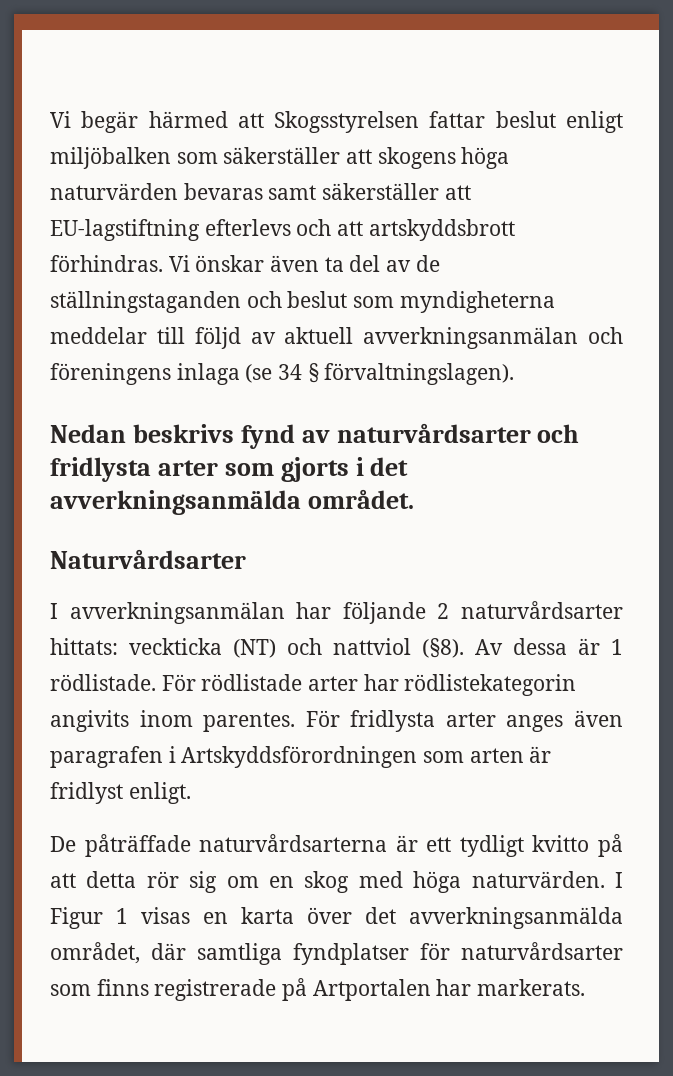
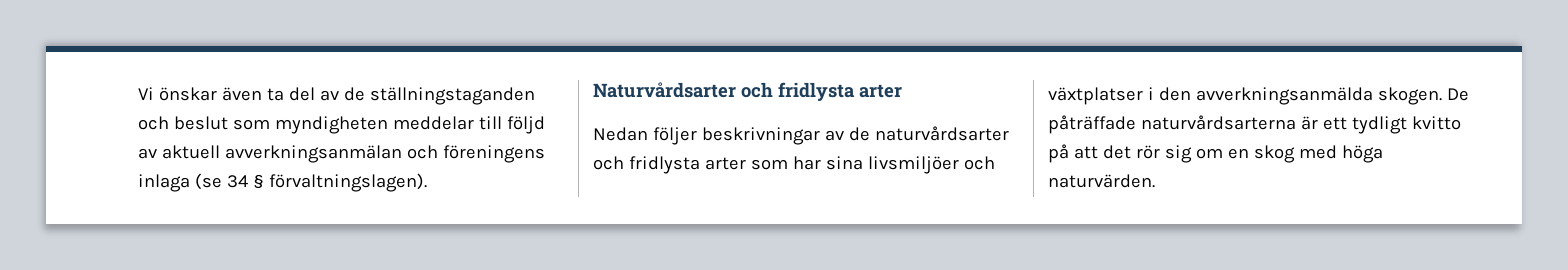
- Vi begär härmed att Skogsstyrelsen fattar beslut enligt miljöbalken som säkerställer att skogens höga naturvärden bevaras samt säkerställer att EU-lagstiftning efterlevs och att artskyddsbrott förhindras. Vi önskar även ta del av de ställningstaganden och beslut som myndigheterna meddelar till följd av aktuell avverkningsanmälan och föreningens inlaga (se 34 § förvaltningslagen).
+ Vi önskar även ta del av de ställningstaganden och beslut som myndigheten meddelar till följd av aktuell avverkningsanmälan och föreningens inlaga (se 34 § förvaltningslagen).
- Nedan beskrivs fynd av naturvårdsarter och fridlysta arter som gjorts i det avverkningsanmälda området.
- Naturvårdsarter
- I avverkningsanmälan har följande 2 naturvårdsarter hittats: veckticka (NT) och nattviol (§8). Av dessa är 1 rödlistade. För rödlistade arter har rödlistekategorin angivits inom parentes. För fridlysta arter anges även paragrafen i Artskyddsförordningen som arten är fridlyst enligt.
- De påträffade naturvårdsarterna är ett tydligt kvitto på att detta rör sig om en skog med höga naturvärden. I Figur 1 visas en karta över det avverkningsanmälda området, där samtliga fyndplatser för naturvårdsarter som finns registrerade på Artportalen har markerats.
+ Naturvårdsarter och fridlysta arter
+ Nedan följer beskrivningar av de naturvårdsarter och fridlysta arter som har sina livsmiljöer och växtplatser i den avverkningsanmälda skogen. De påträffade naturvårdsarterna är ett tydligt kvitto på att det rör sig om en skog med höga naturvärden.

